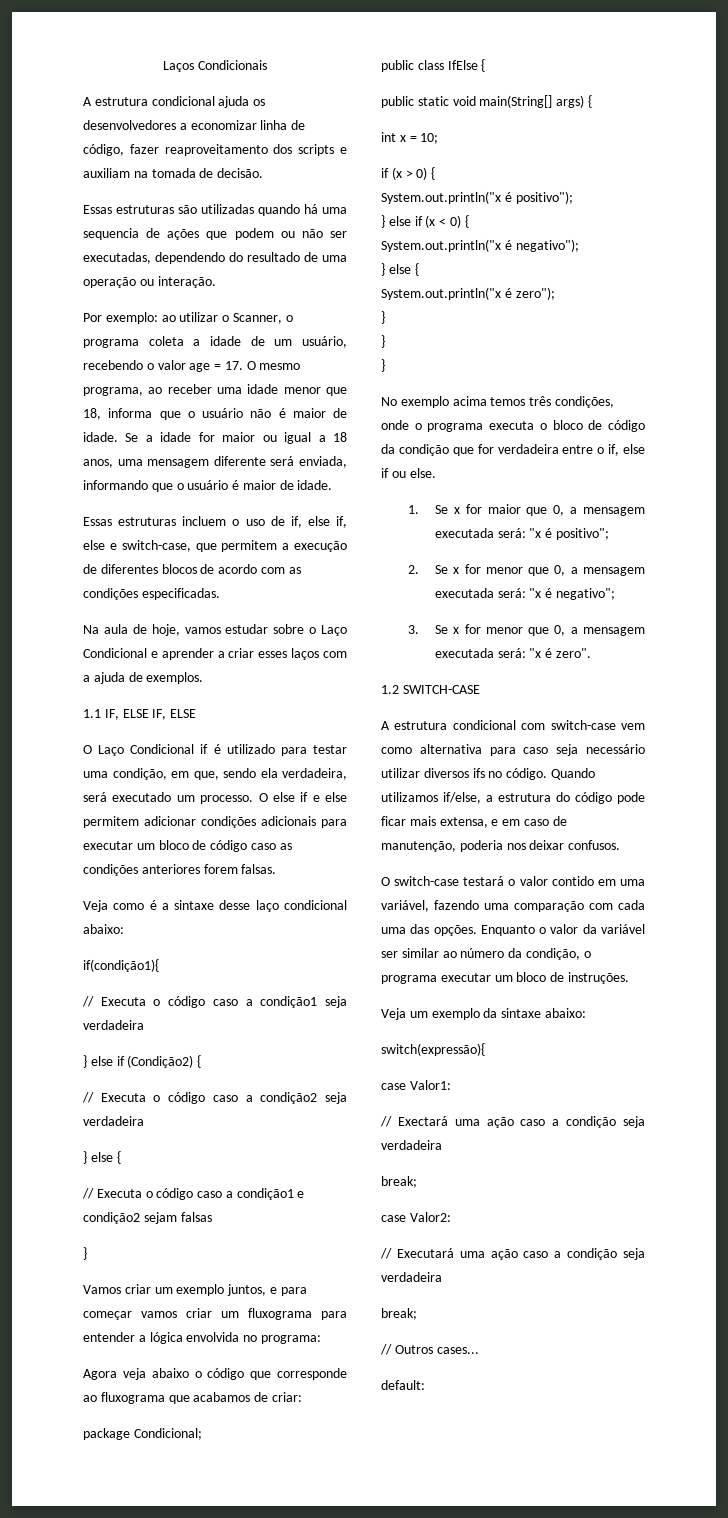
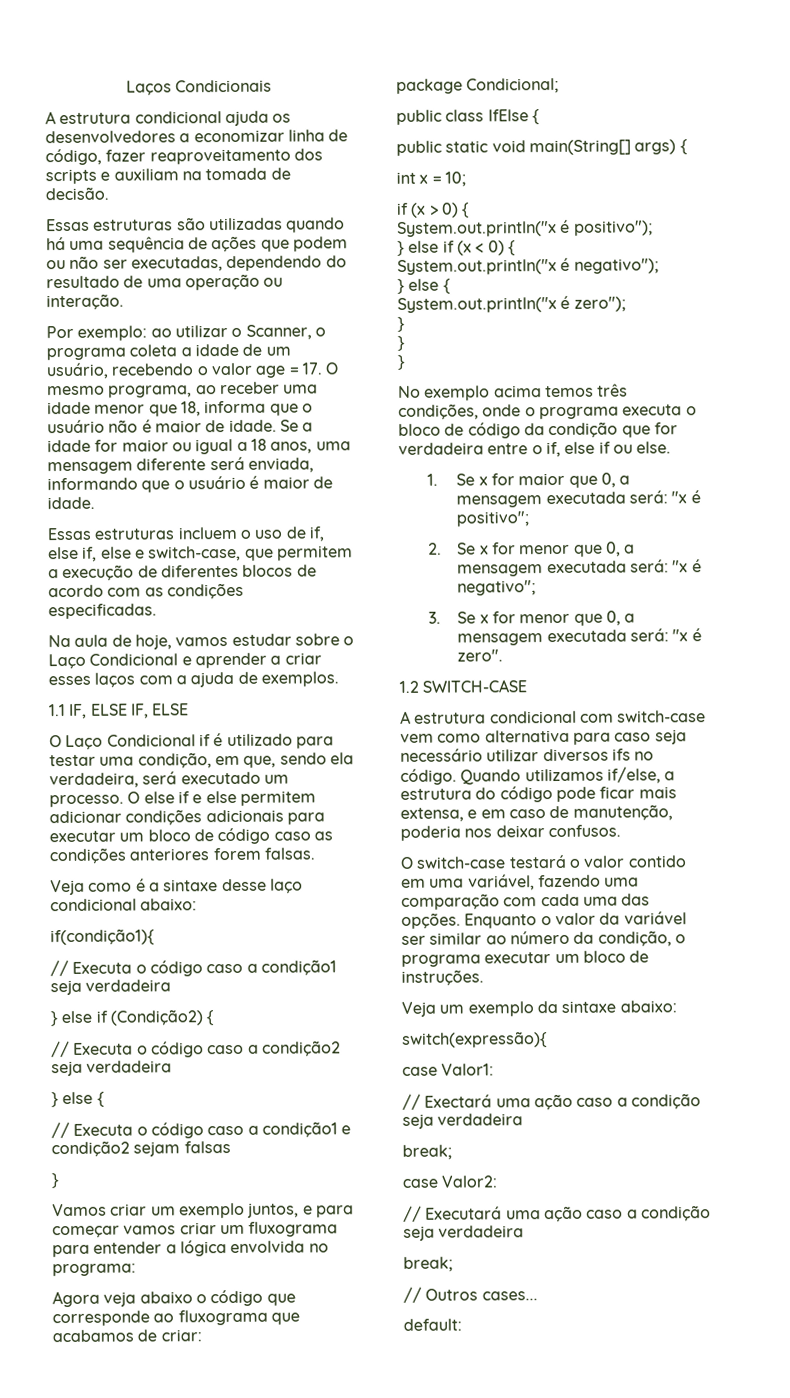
- Essas estruturas são utilizadas quando há uma sequencia de ações que podem ou não ser executadas, dependendo do resultado de uma operação ou interação.
+ Essas estruturas são utilizadas quando há uma sequência de ações que podem ou não ser executadas, dependendo do resultado de uma operação ou interação.

